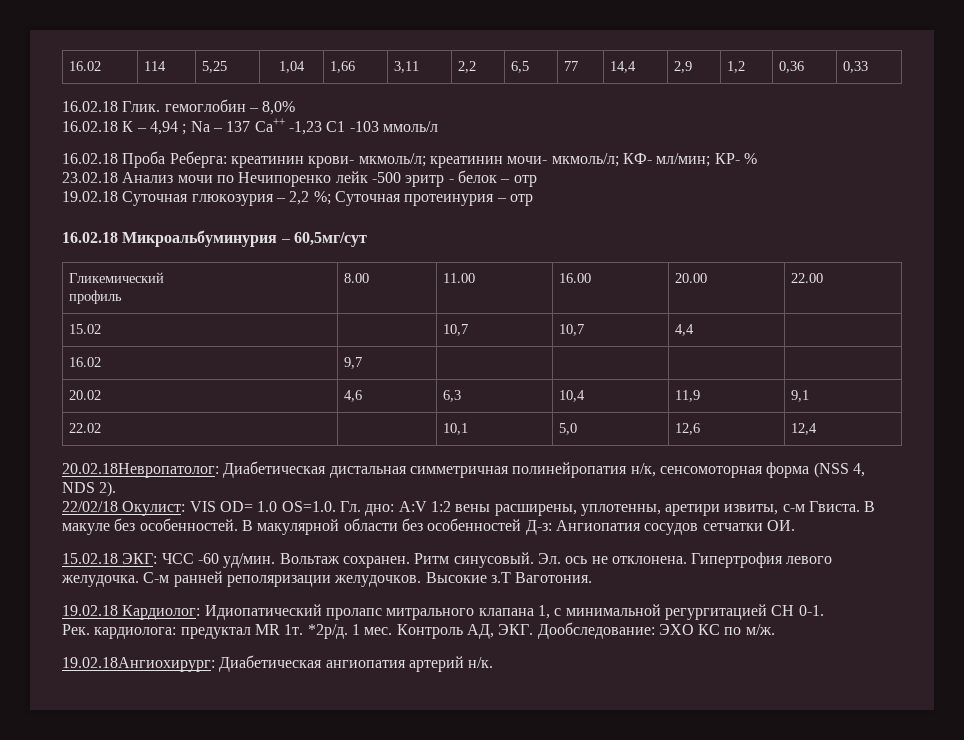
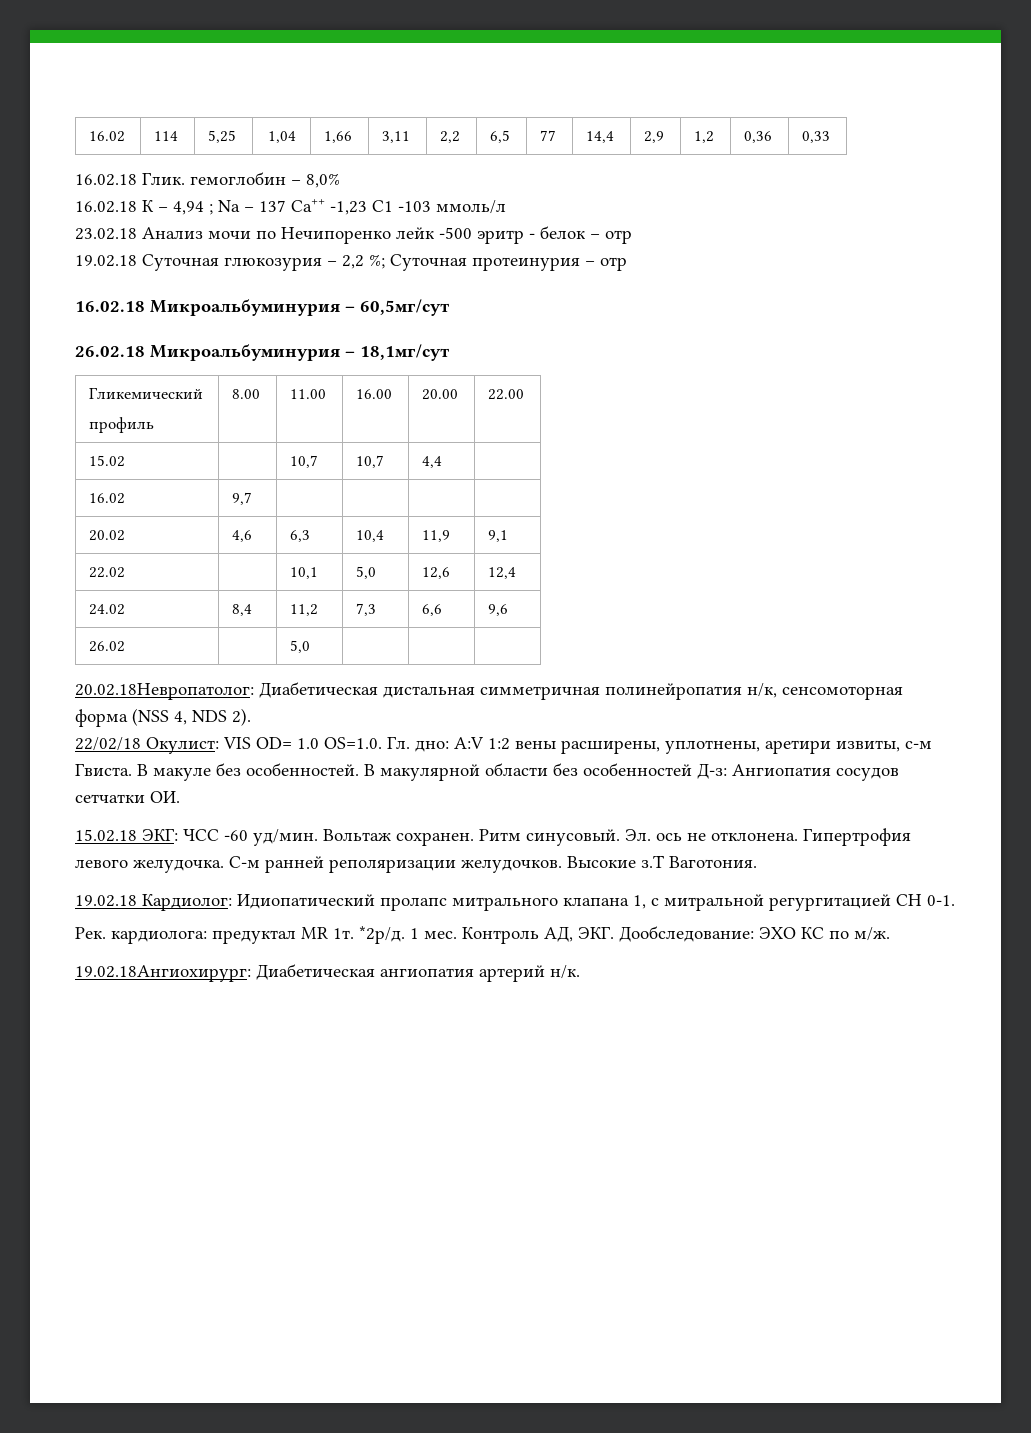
- 16.02.18 Проба Реберга: креатинин крови- мкмоль/л; креатинин мочи- мкмоль/л; КФ- мл/мин; КР- %
+ 26.02.18 Микроальбуминурия – 18,1мг/сут
+ 24.02 | 8,4 | 11,2 | 7,3 | 6,6 | 9,6
+ 26.02 | | 5,0 | | |
- 22/02/18 Окулист: VIS OD= 1.0 OS=1.0. Гл. дно: А:V 1:2 вены расширены, уплотенны, аретири извиты, с-м Гвиста.
+ 22/02/18 Окулист: VIS OD= 1.0 OS=1.0. Гл. дно: А:V 1:2 вены расширены, уплотнены, аретири извиты, с-м Гвиста.
- 19.02.18 Кардиолог: Идиопатический пролапс митрального клапана 1, с минимальной регургитацией СН 0-1.
+ 19.02.18 Кардиолог: Идиопатический пролапс митрального клапана 1, с митральной регургитацией СН 0-1.

